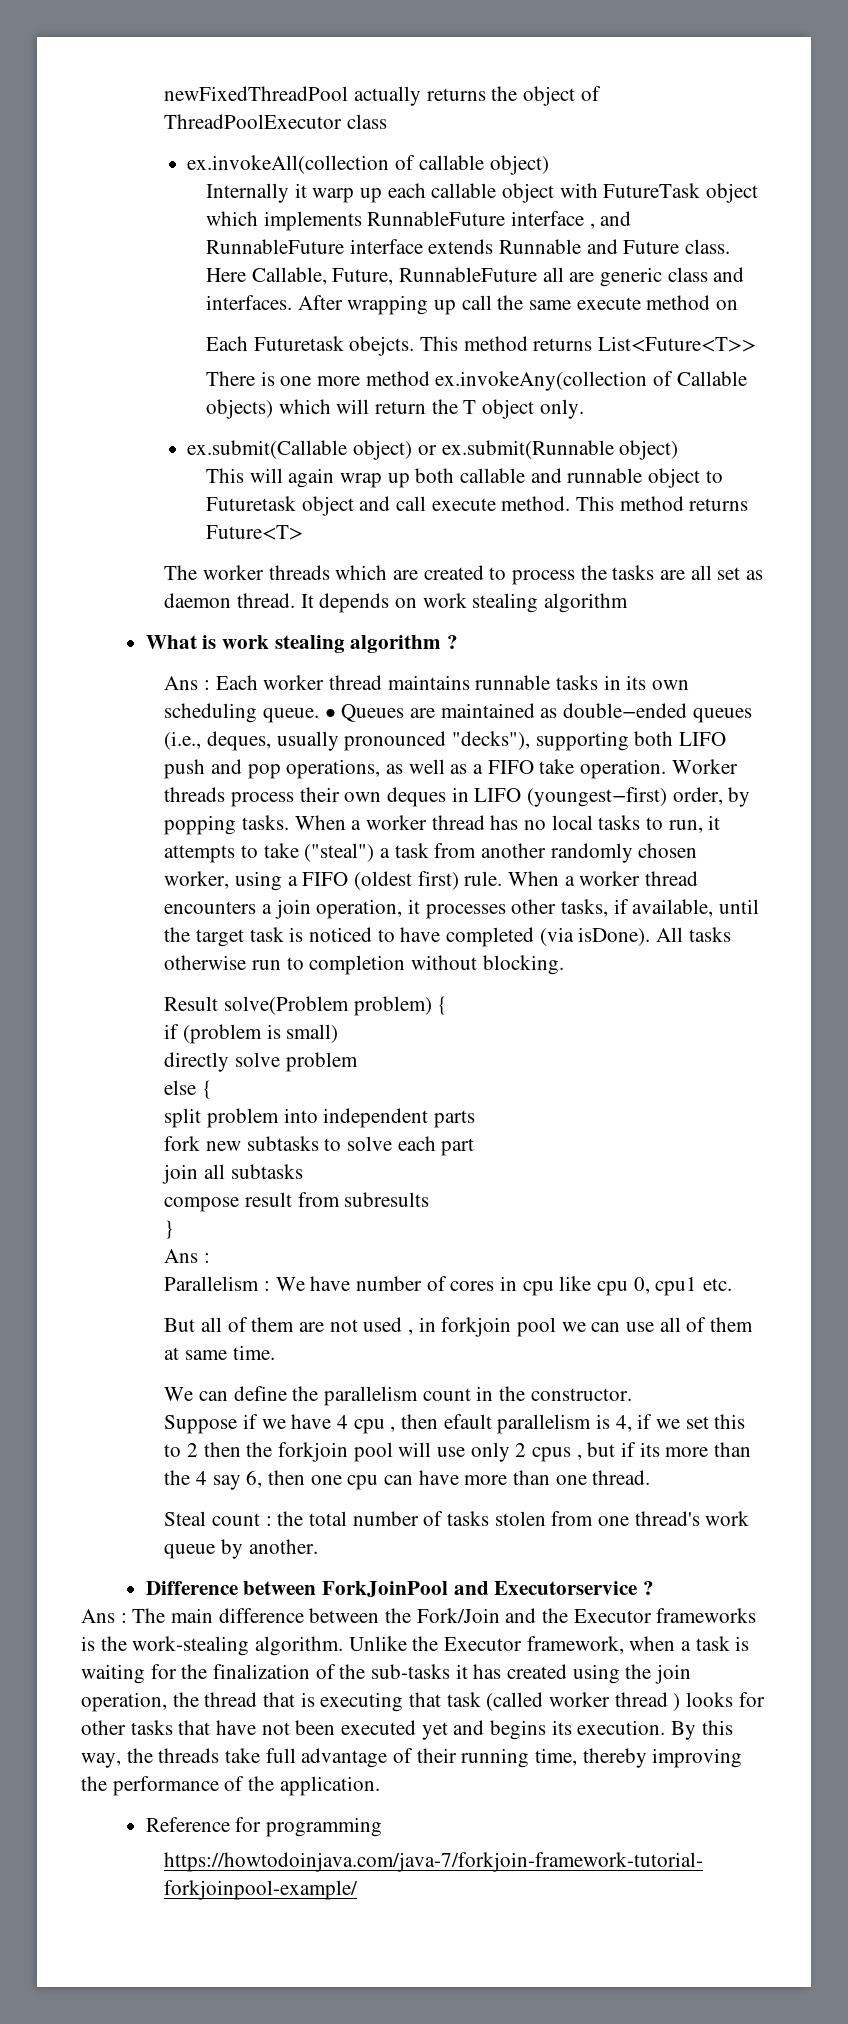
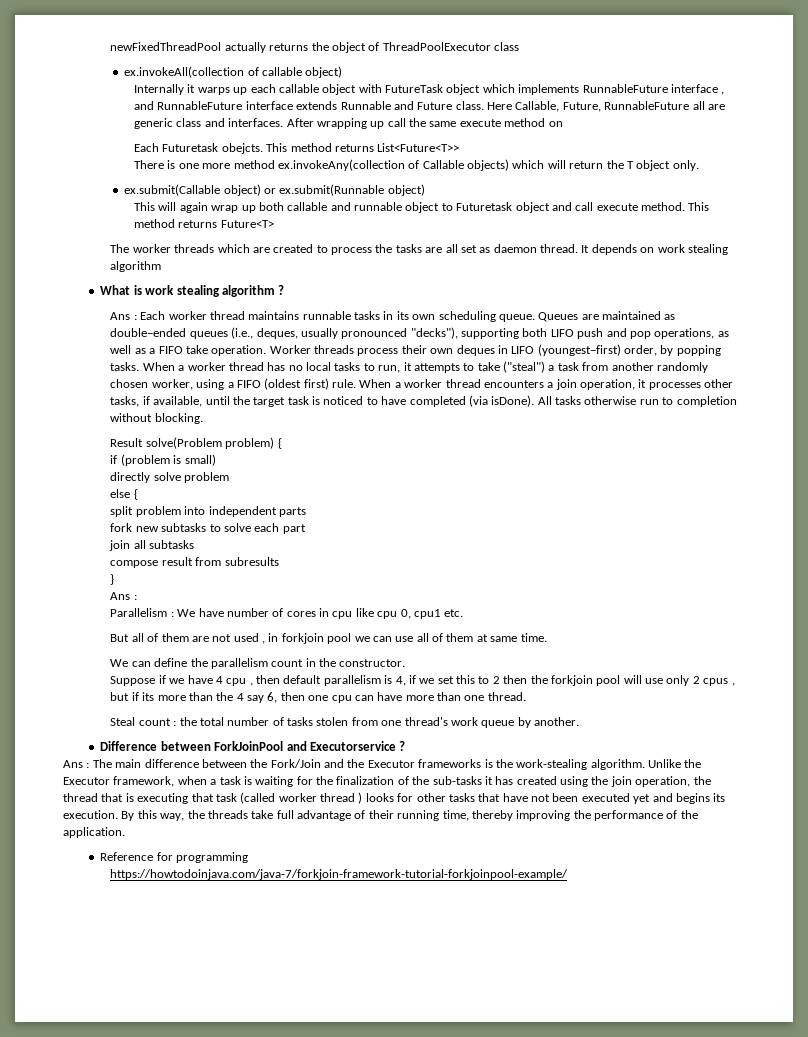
- Internally it warp up each callable object with FutureTask object which implements RunnableFuture interface , and RunnableFuture interface extends Runnable and Future class.
+ Internally it warps up each callable object with FutureTask object which implements RunnableFuture interface , and RunnableFuture interface extends Runnable and Future class.
- • Queues are maintained as double−ended queues (i.e., deques, usually pronounced "decks"), supporting both LIFO push and pop operations, as well as a FIFO take operation.
+ Queues are maintained as double−ended queues (i.e., deques, usually pronounced "decks"), supporting both LIFO push and pop operations, as well as a FIFO take operation.
- Suppose if we have 4 cpu , then efault parallelism is 4, if we set this to 2 then the forkjoin pool will use only 2 cpus , but if its more than the 4 say 6, then one cpu can have more than one thread.
+ Suppose if we have 4 cpu , then default parallelism is 4, if we set this to 2 then the forkjoin pool will use only 2 cpus , but if its more than the 4 say 6, then one cpu can have more than one thread.

